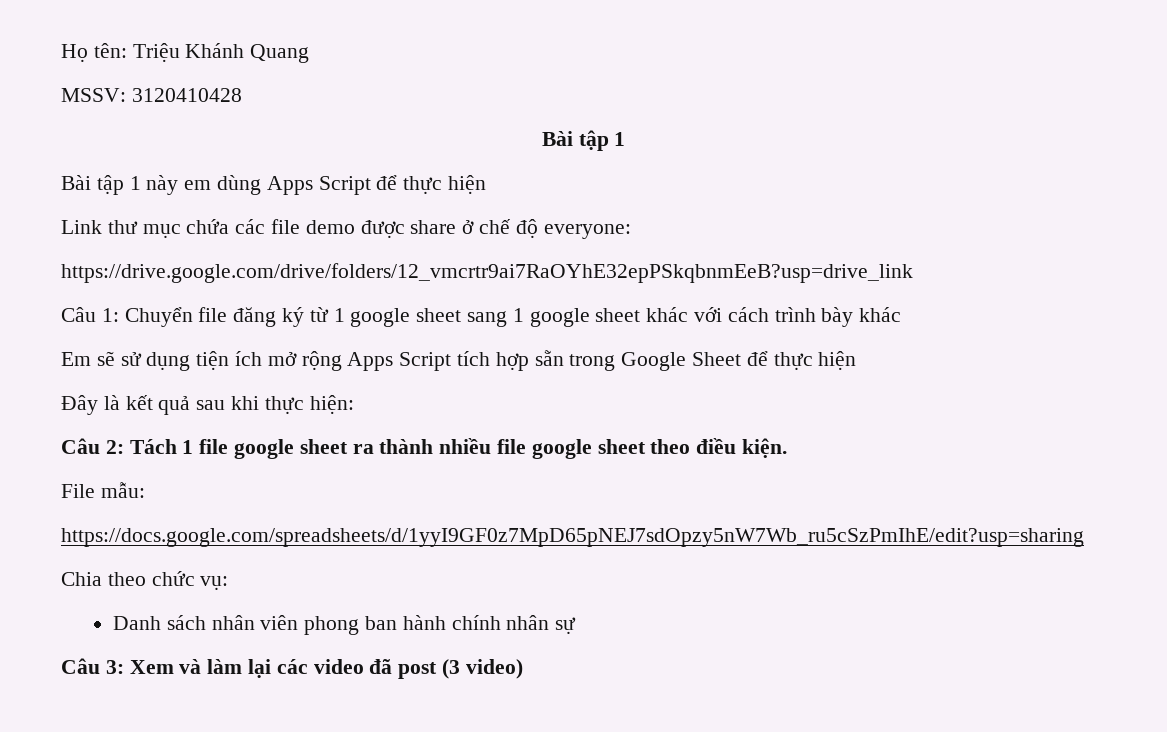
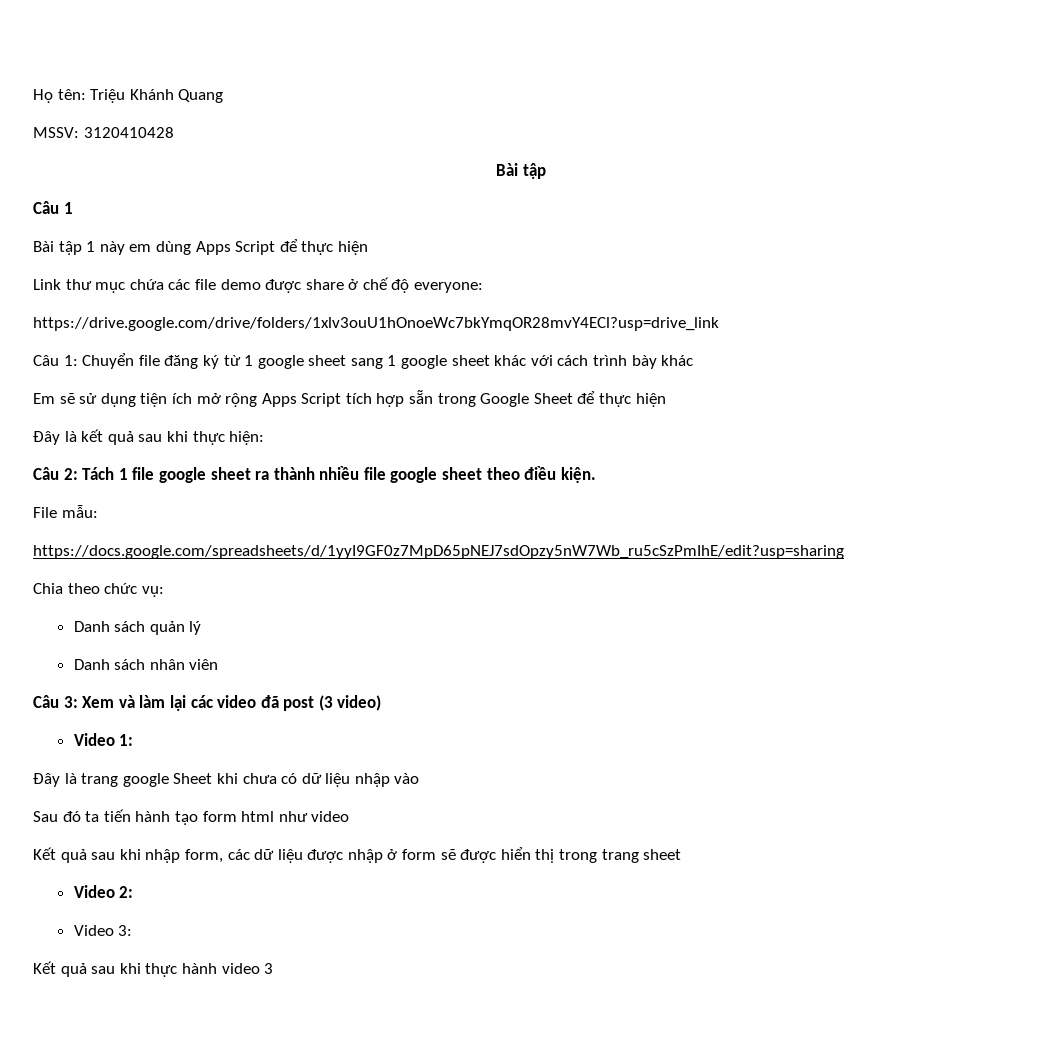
  MSSV: 3120410428
- Bài tập 1
+ Bài tập
+ Câu 1
- https://drive.google.com/drive/folders/12_vmcrtr9ai7RaOYhE32epPSkqbnmEeB?usp=drive_link
+ https://drive.google.com/drive/folders/1xlv3ouU1hOnoeWc7bkYmqOR28mvY4ECl?usp=drive_link
+ Danh sách quản lý
- Danh sách nhân viên phong ban hành chính nhân sự
+ Danh sách nhân viên
+ Video 1:
+ Đây là trang google Sheet khi chưa có dữ liệu nhập vào
+ Sau đó ta tiến hành tạo form html như video
+ Kết quả sau khi nhập form, các dữ liệu được nhập ở form sẽ được hiển thị trong trang sheet
+ Video 2:
+ Video 3:
+ Kết quả sau khi thực hành video 3

